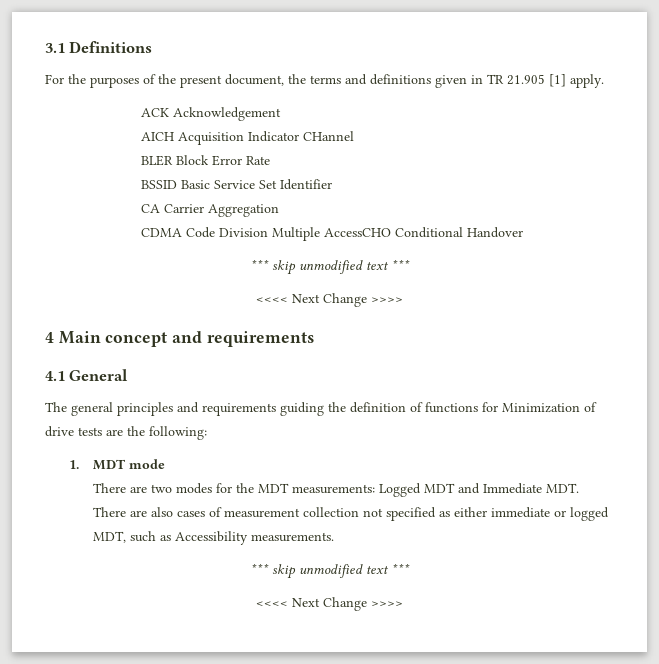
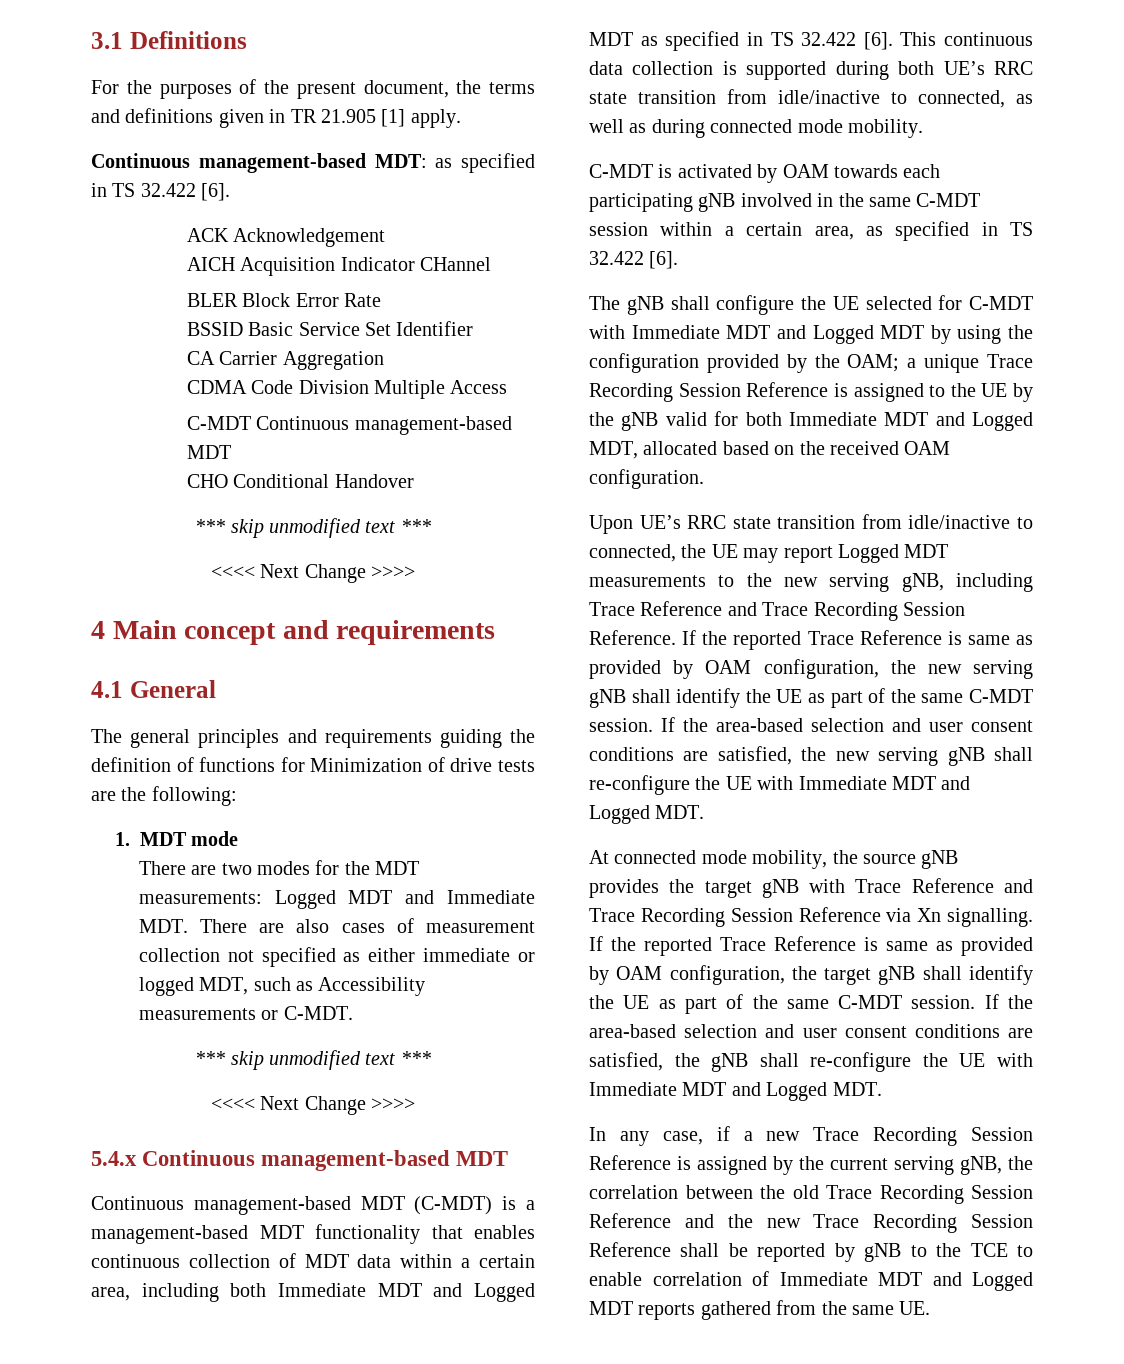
+ Continuous management-based MDT: as specified in TS 32.422 [6].
- CDMA Code Division Multiple AccessCHO Conditional Handover
+ CDMA Code Division Multiple Access
+ C-MDT Continuous management-based MDT
+ CHO Conditional Handover
- There are two modes for the MDT measurements: Logged MDT and Immediate MDT. There are also cases of measurement collection not specified as either immediate or logged MDT, such as Accessibility measurements.
+ There are two modes for the MDT measurements: Logged MDT and Immediate MDT. There are also cases of measurement collection not specified as either immediate or logged MDT, such as Accessibility measurements or C-MDT.
  *** skip unmodified text ***
  <<<< Next Change >>>>
+ 5.4.x Continuous management-based MDT
+ Continuous management-based MDT (C-MDT) is a management-based MDT functionality that enables continuous collection of MDT data within a certain area, including both Immediate MDT and Logged MDT as specified in TS 32.422 [6]. This continuous data collection is supported during both UE’s RRC state transition from idle/inactive to connected, as well as during connected mode mobility.
+ C-MDT is activated by OAM towards each participating gNB involved in the same C-MDT session within a certain area, as specified in TS 32.422 [6].
+ The gNB shall configure the UE selected for C-MDT with Immediate MDT and Logged MDT by using the configuration provided by the OAM; a unique Trace Recording Session Reference is assigned to the UE by the gNB valid for both Immediate MDT and Logged MDT, allocated based on the received OAM configuration.
+ Upon UE’s RRC state transition from idle/inactive to connected, the UE may report Logged MDT measurements to the new serving gNB, including Trace Reference and Trace Recording Session Reference. If the reported Trace Reference is same as provided by OAM configuration, the new serving gNB shall identify the UE as part of the same C-MDT session. If the area-based selection and user consent conditions are satisfied, the new serving gNB shall re-configure the UE with Immediate MDT and Logged MDT.
+ At connected mode mobility, the source gNB provides the target gNB with Trace Reference and Trace Recording Session Reference via Xn signalling. If the reported Trace Reference is same as provided by OAM configuration, the target gNB shall identify the UE as part of the same C-MDT session. If the area-based selection and user consent conditions are satisfied, the gNB shall re-configure the UE with Immediate MDT and Logged MDT.
+ In any case, if a new Trace Recording Session Reference is assigned by the current serving gNB, the correlation between the old Trace Recording Session Reference and the new Trace Recording Session Reference shall be reported by gNB to the TCE to enable correlation of Immediate MDT and Logged MDT reports gathered from the same UE.

